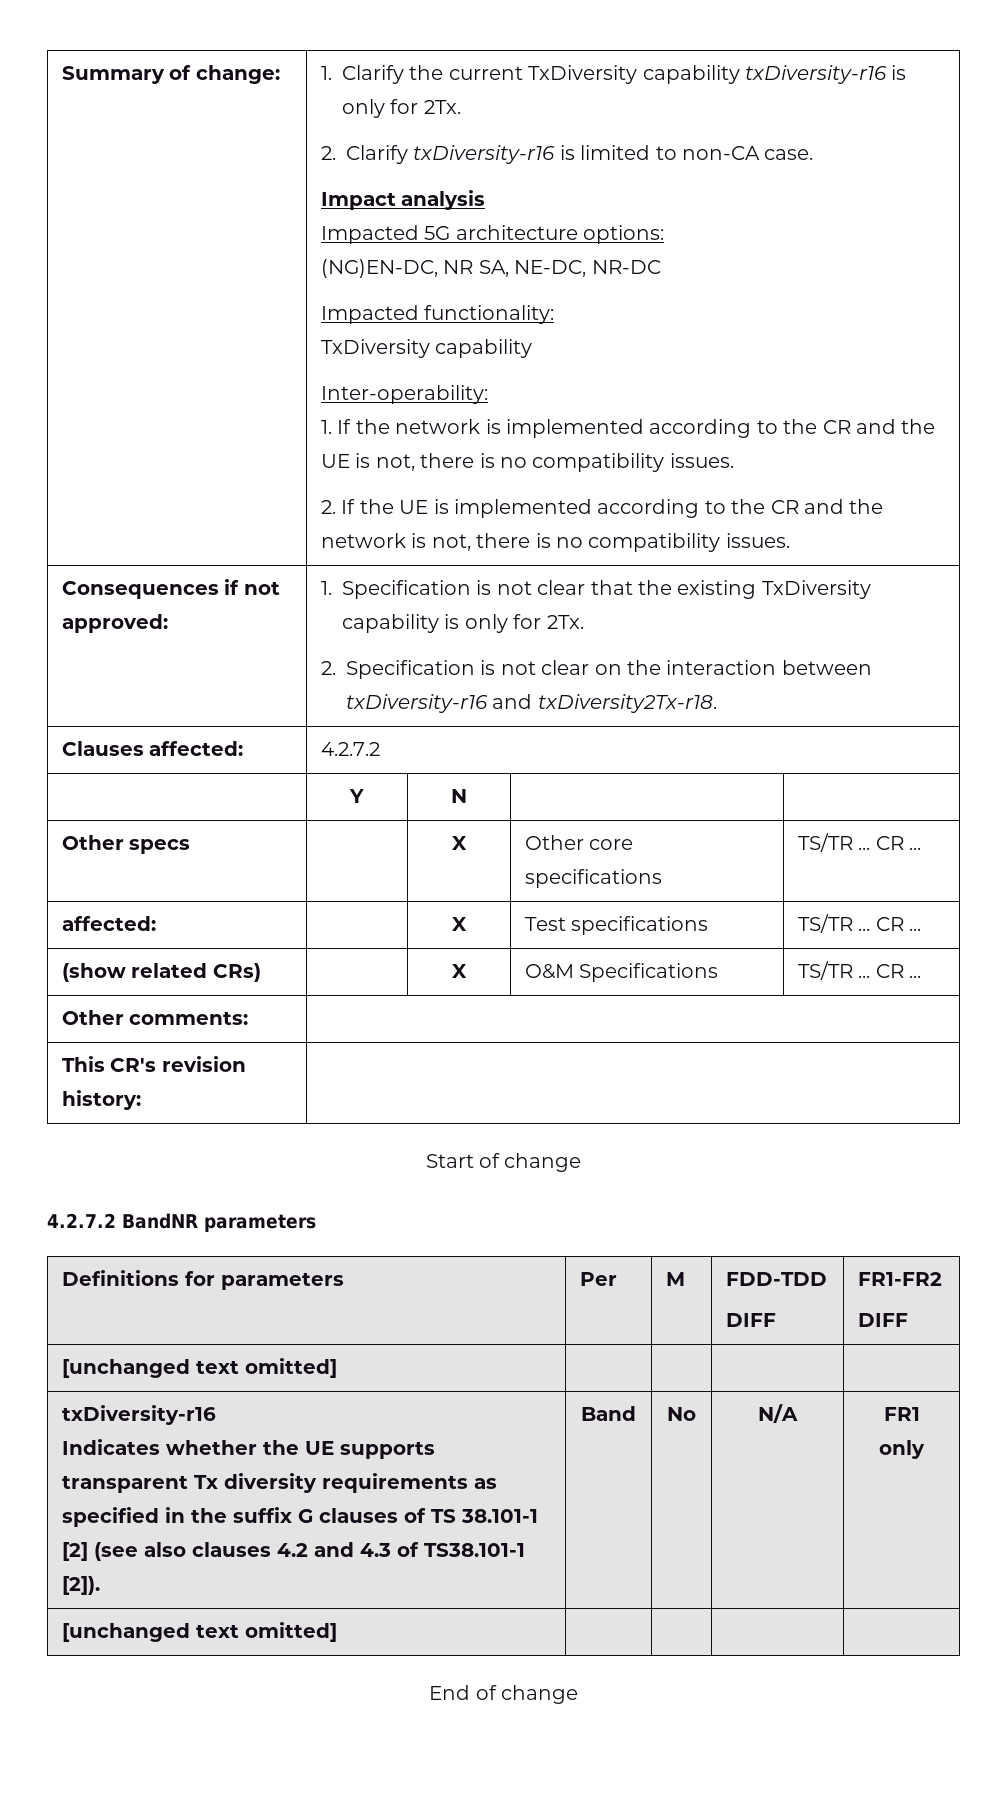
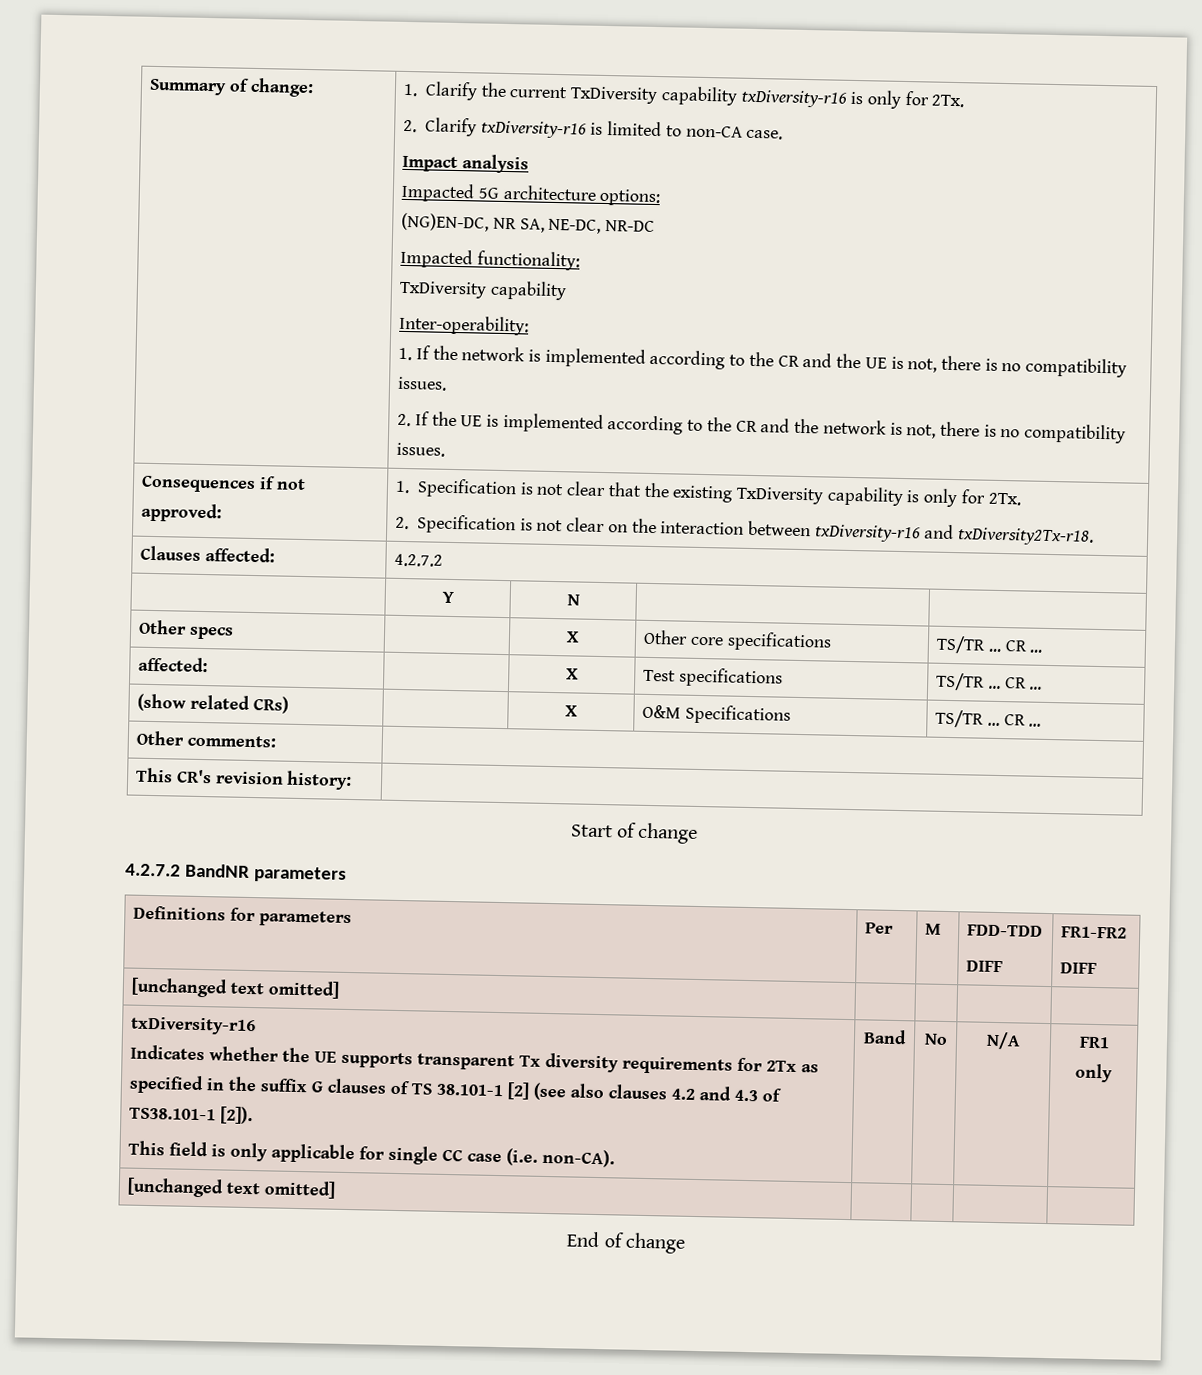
- Indicates whether the UE supports transparent Tx diversity requirements as specified in the suffix G clauses of TS 38.101-1 [2] (see also clauses 4.2 and 4.3 of TS38.101-1 [2]).
+ Indicates whether the UE supports transparent Tx diversity requirements for 2Tx as specified in the suffix G clauses of TS 38.101-1 [2] (see also clauses 4.2 and 4.3 of TS38.101-1 [2]).
+ This field is only applicable for single CC case (i.e. non-CA).

